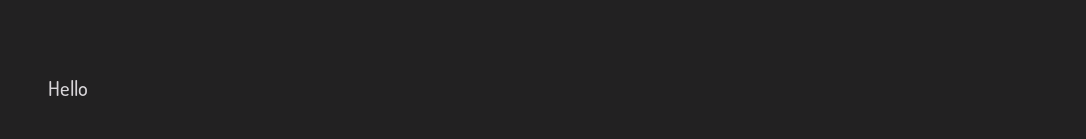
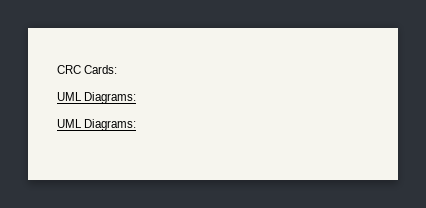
- Hello
+ CRC Cards:
+ UML Diagrams:
+ UML Diagrams:

